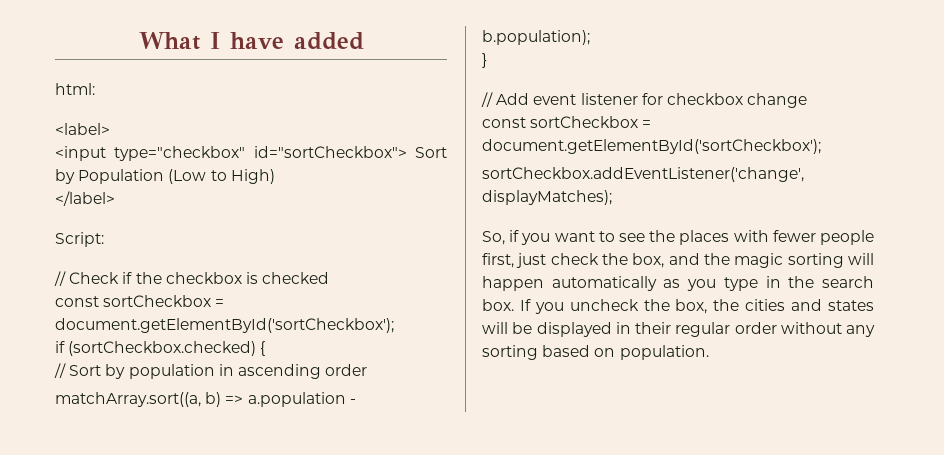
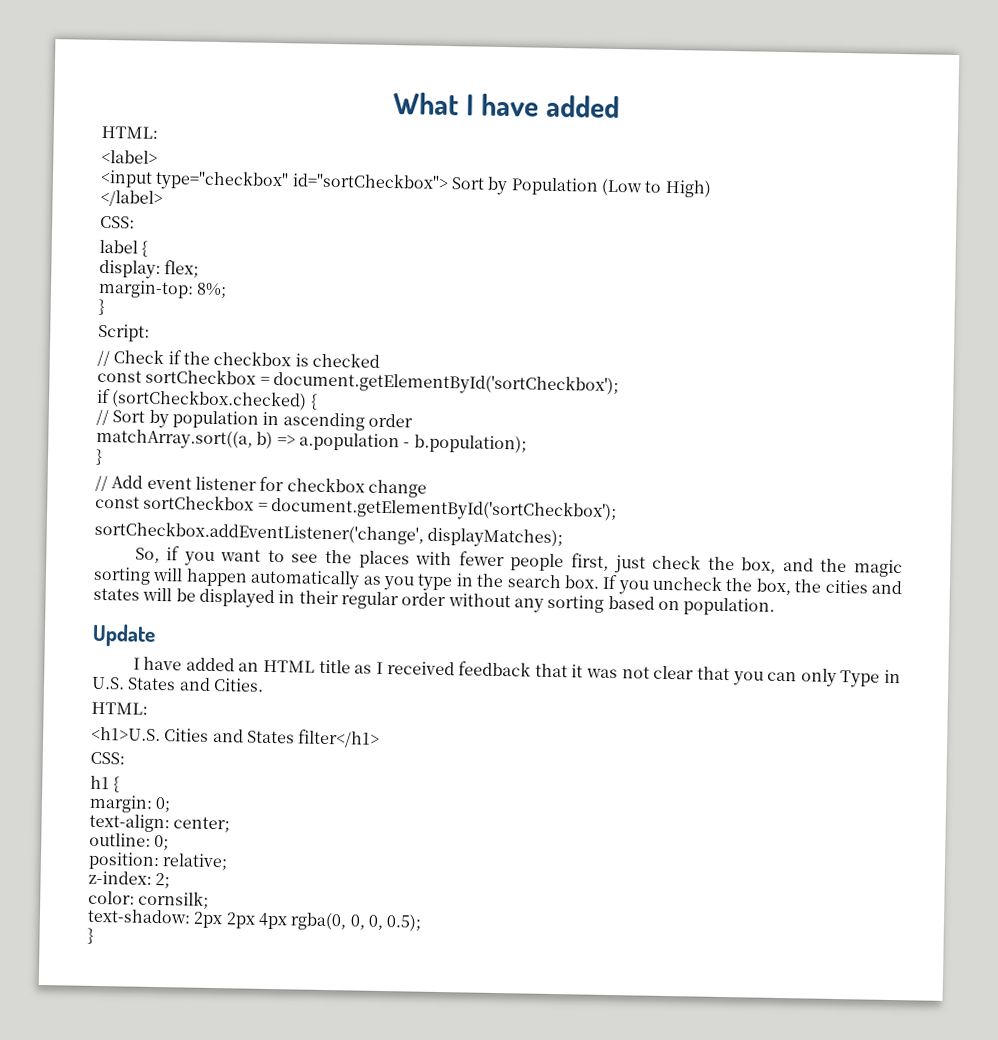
  What I have added
- html:
+ HTML:
  </label>
+ CSS:
+ label {
+ display: flex;
+ margin-top: 8%;
+ }
+ Update
+ I have added an HTML title as I received feedback that it was not clear that you can only Type in U.S. States and Cities.
+ HTML:
+ <h1>U.S. Cities and States filter</h1>
+ CSS:
+ h1 {
+ margin: 0;
+ text-align: center;
+ outline: 0;
+ position: relative;
+ z-index: 2;
+ color: cornsilk;
+ text-shadow: 2px 2px 4px rgba(0, 0, 0, 0.5);
+ }

